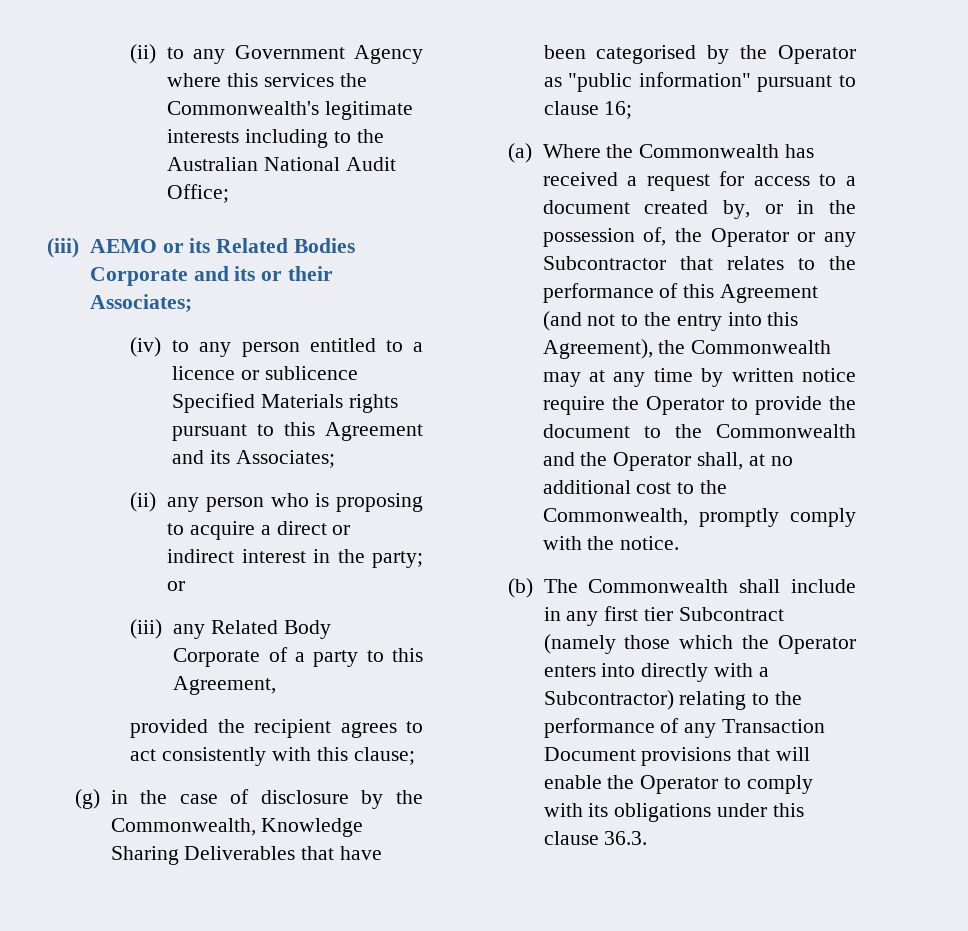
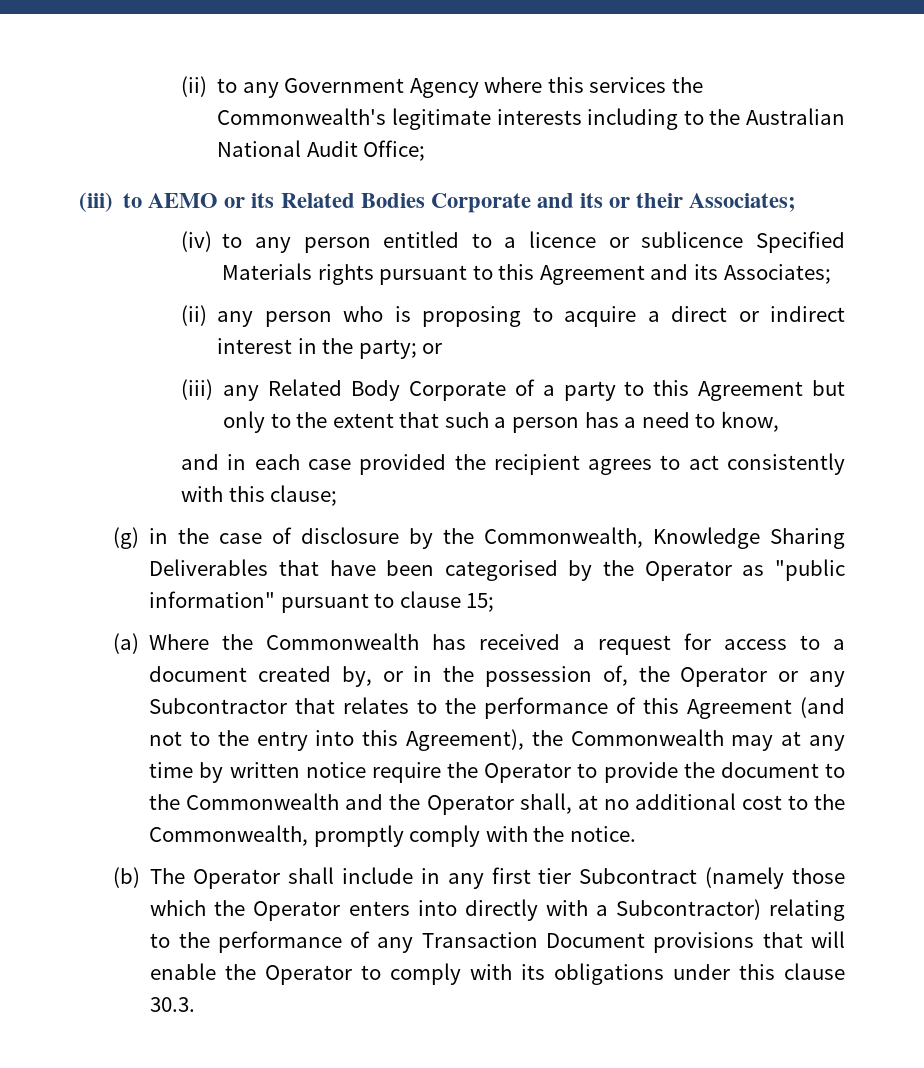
- (iii) AEMO or its Related Bodies Corporate and its or their Associates;
+ (iii) to AEMO or its Related Bodies Corporate and its or their Associates;
- (iii) any Related Body Corporate of a party to this Agreement,
- provided the recipient agrees to act consistently with this clause;
+ (iii) any Related Body Corporate of a party to this Agreement but only to the extent that such a person has a need to know,
+ and in each case provided the recipient agrees to act consistently with this clause;
- (g) in the case of disclosure by the Commonwealth, Knowledge Sharing Deliverables that have been categorised by the Operator as "public information" pursuant to clause 16;
+ (g) in the case of disclosure by the Commonwealth, Knowledge Sharing Deliverables that have been categorised by the Operator as "public information" pursuant to clause 15;
- (b) The Commonwealth shall include in any first tier Subcontract (namely those which the Operator enters into directly with a Subcontractor) relating to the performance of any Transaction Document provisions that will enable the Operator to comply with its obligations under this clause 36.3.
+ (b) The Operator shall include in any first tier Subcontract (namely those which the Operator enters into directly with a Subcontractor) relating to the performance of any Transaction Document provisions that will enable the Operator to comply with its obligations under this clause 30.3.

